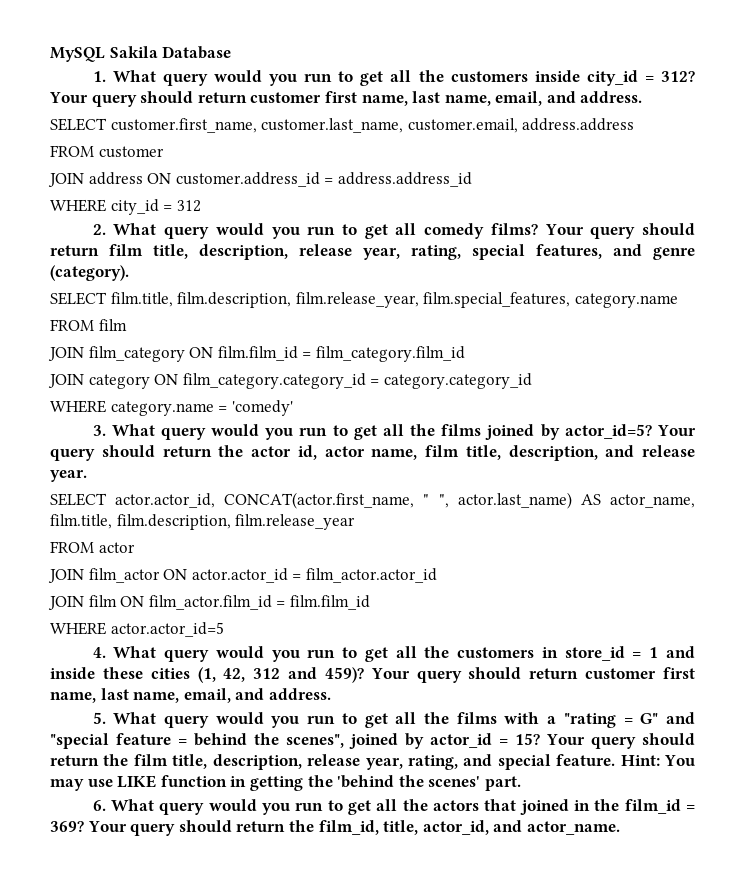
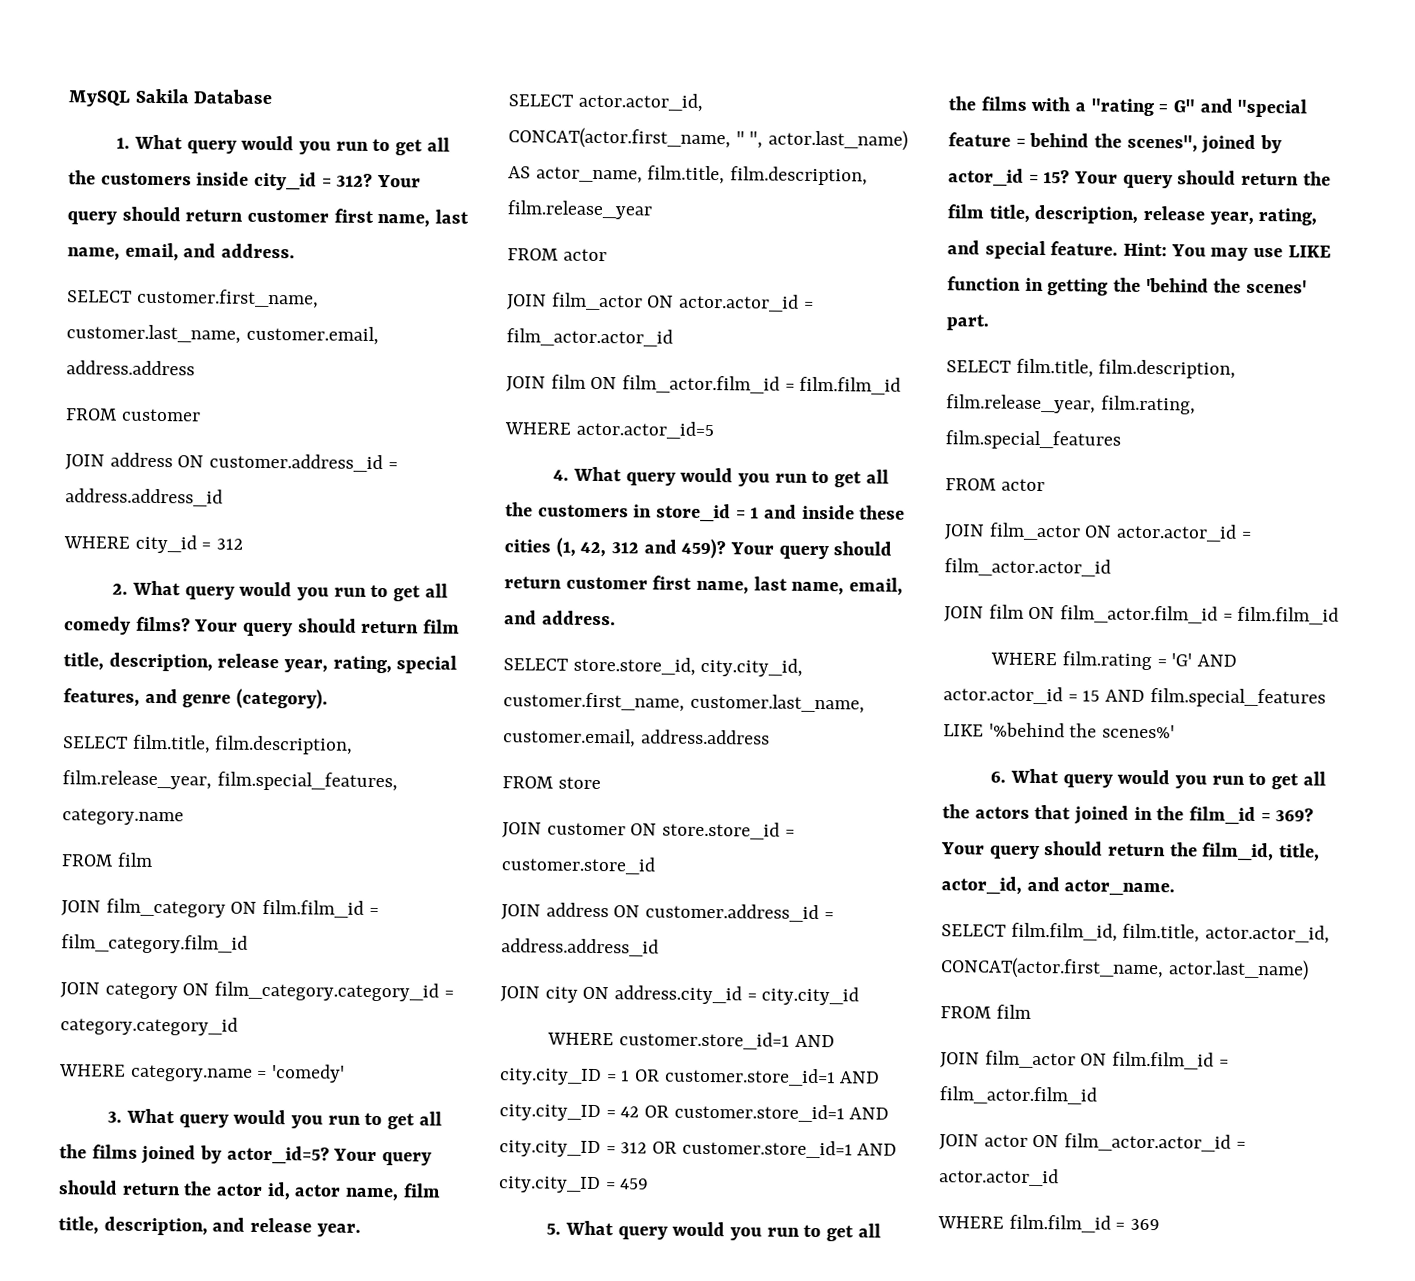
+ SELECT store.store_id, city.city_id, customer.first_name, customer.last_name, customer.email, address.address
+ FROM store
+ JOIN customer ON store.store_id = customer.store_id
+ JOIN address ON customer.address_id = address.address_id
+ JOIN city ON address.city_id = city.city_id
+ WHERE customer.store_id=1 AND city.city_ID = 1 OR customer.store_id=1 AND city.city_ID = 42 OR customer.store_id=1 AND city.city_ID = 312 OR customer.store_id=1 AND city.city_ID = 459
+ SELECT film.title, film.description, film.release_year, film.rating, film.special_features
+ FROM actor
+ JOIN film_actor ON actor.actor_id = film_actor.actor_id
+ JOIN film ON film_actor.film_id = film.film_id
+ WHERE film.rating = 'G' AND actor.actor_id = 15 AND film.special_features LIKE '%behind the scenes%'
+ SELECT film.film_id, film.title, actor.actor_id, CONCAT(actor.first_name, actor.last_name)
+ FROM film
+ JOIN film_actor ON film.film_id = film_actor.film_id
+ JOIN actor ON film_actor.actor_id = actor.actor_id
+ WHERE film.film_id = 369

